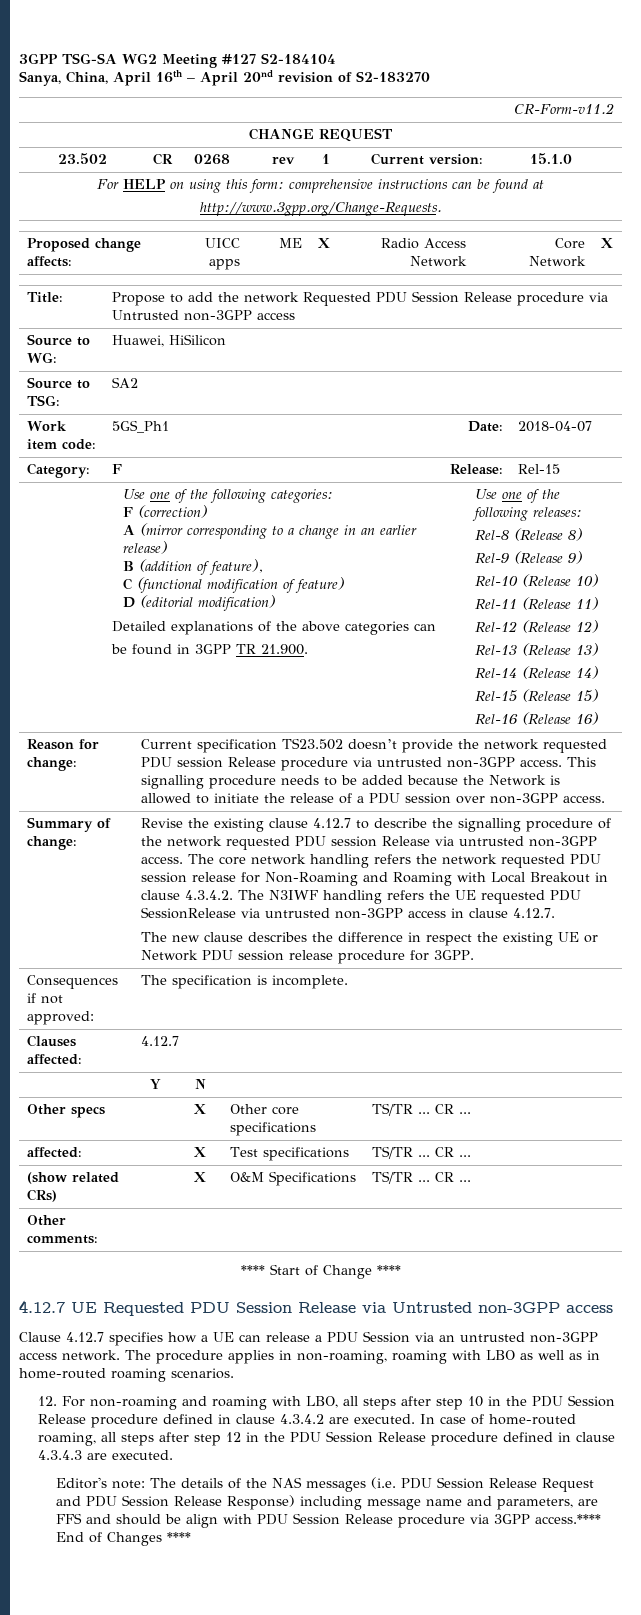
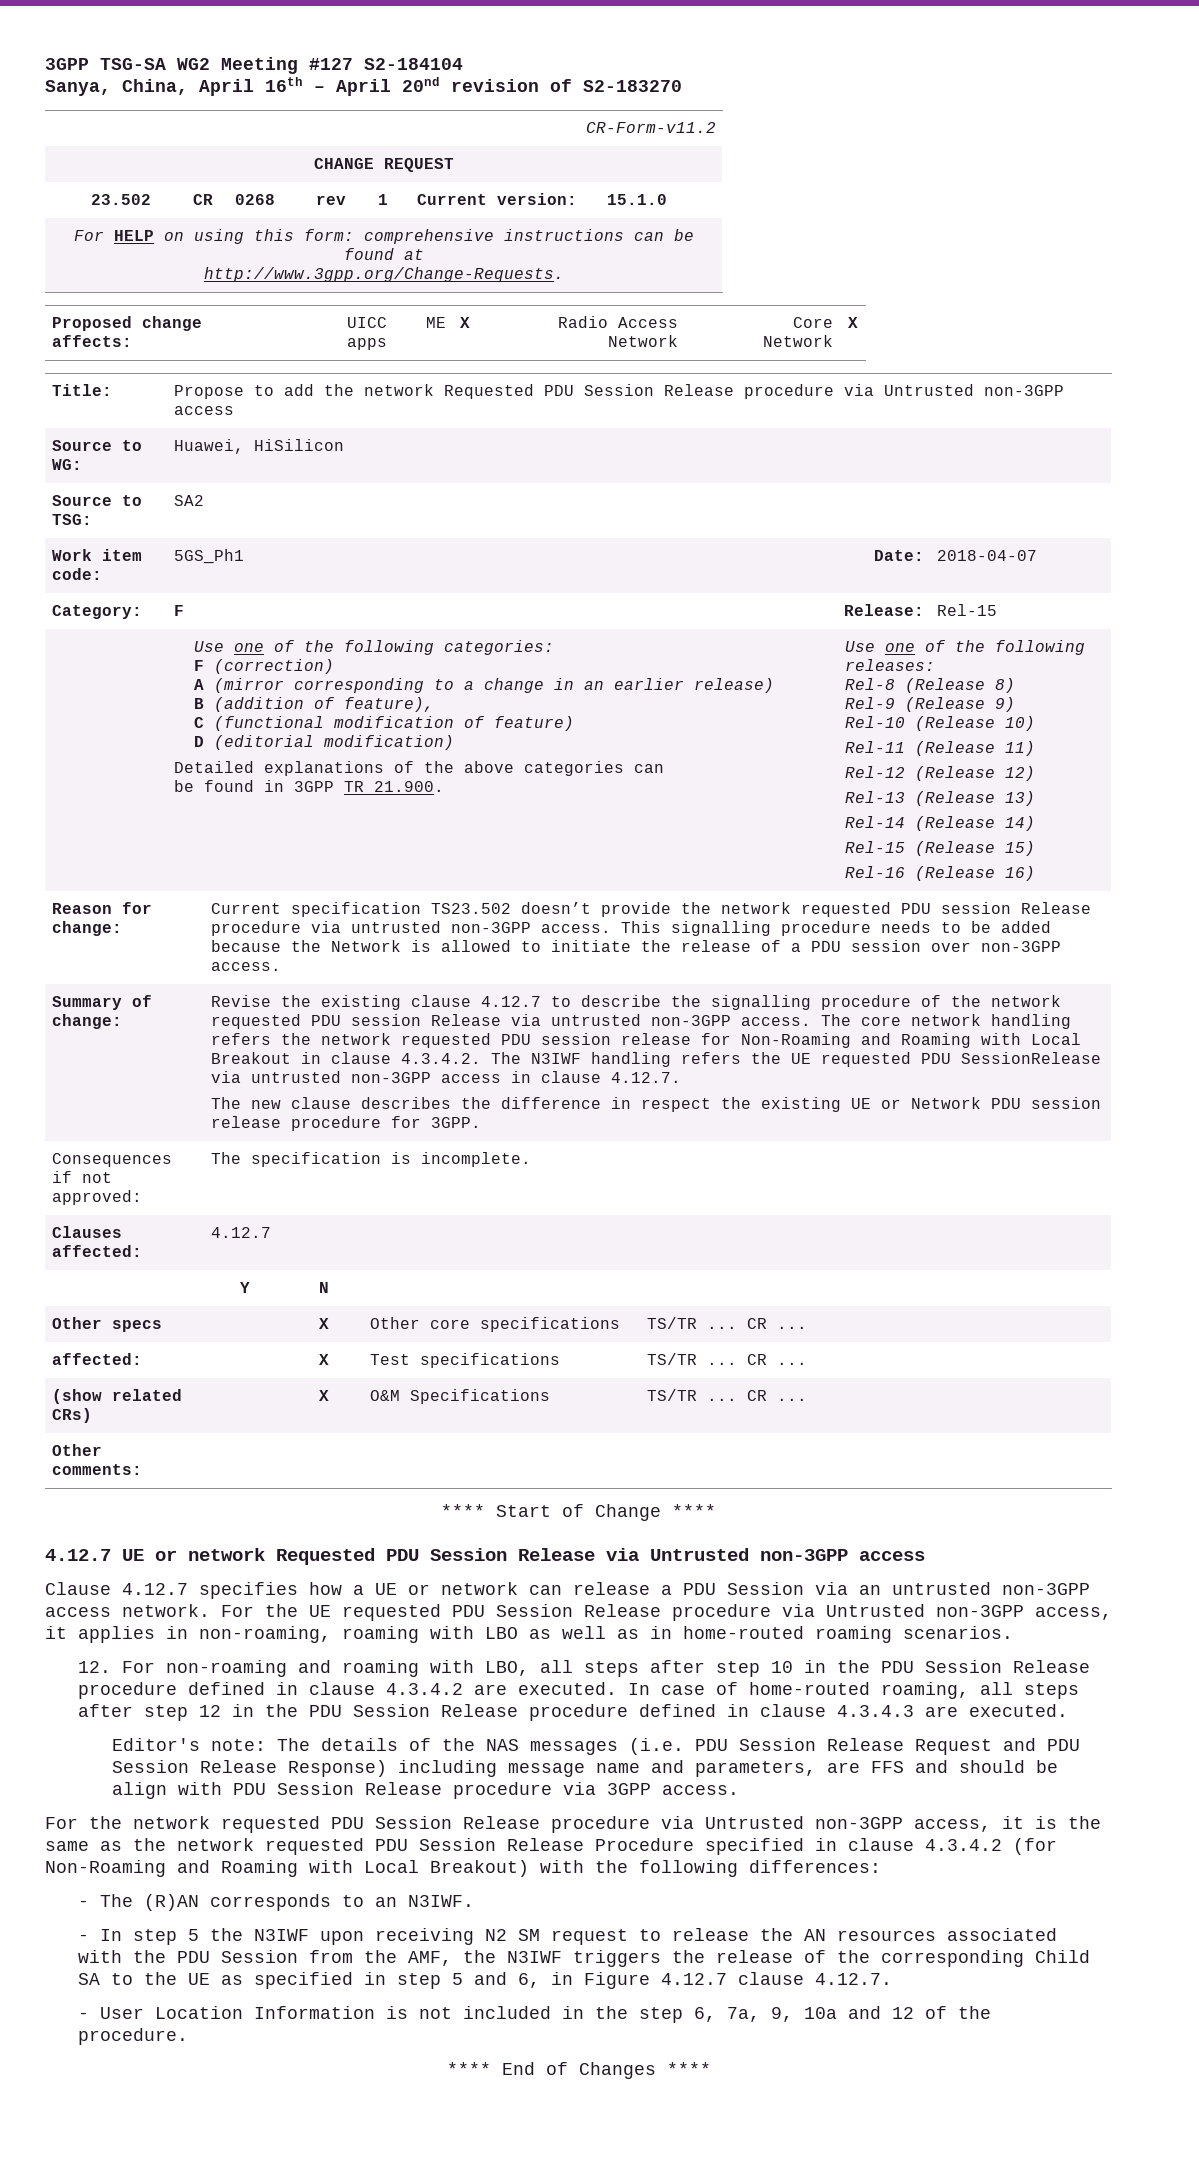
- 4.12.7 UE Requested PDU Session Release via Untrusted non-3GPP access
+ 4.12.7 UE or network Requested PDU Session Release via Untrusted non-3GPP access
- Clause 4.12.7 specifies how a UE can release a PDU Session via an untrusted non-3GPP access network.
+ Clause 4.12.7 specifies how a UE or network can release a PDU Session via an untrusted non-3GPP access network.
- The procedure applies in non-roaming, roaming with LBO as well as in home-routed roaming scenarios.
+ For the UE requested PDU Session Release procedure via Untrusted non-3GPP access, it applies in non-roaming, roaming with LBO as well as in home-routed roaming scenarios.
- Editor's note: The details of the NAS messages (i.e. PDU Session Release Request and PDU Session Release Response) including message name and parameters, are FFS and should be align with PDU Session Release procedure via 3GPP access.**** End of Changes ****
+ Editor's note: The details of the NAS messages (i.e. PDU Session Release Request and PDU Session Release Response) including message name and parameters, are FFS and should be align with PDU Session Release procedure via 3GPP access.
+ For the network requested PDU Session Release procedure via Untrusted non-3GPP access, it is the same as the network requested PDU Session Release Procedure specified in clause 4.3.4.2 (for Non-Roaming and Roaming with Local Breakout) with the following differences:
+ - The (R)AN corresponds to an N3IWF.
+ - In step 5 the N3IWF upon receiving N2 SM request to release the AN resources associated with the PDU Session from the AMF, the N3IWF triggers the release of the corresponding Child SA to the UE as specified in step 5 and 6, in Figure 4.12.7 clause 4.12.7.
+ - User Location Information is not included in the step 6, 7a, 9, 10a and 12 of the procedure.
+ **** End of Changes ****

